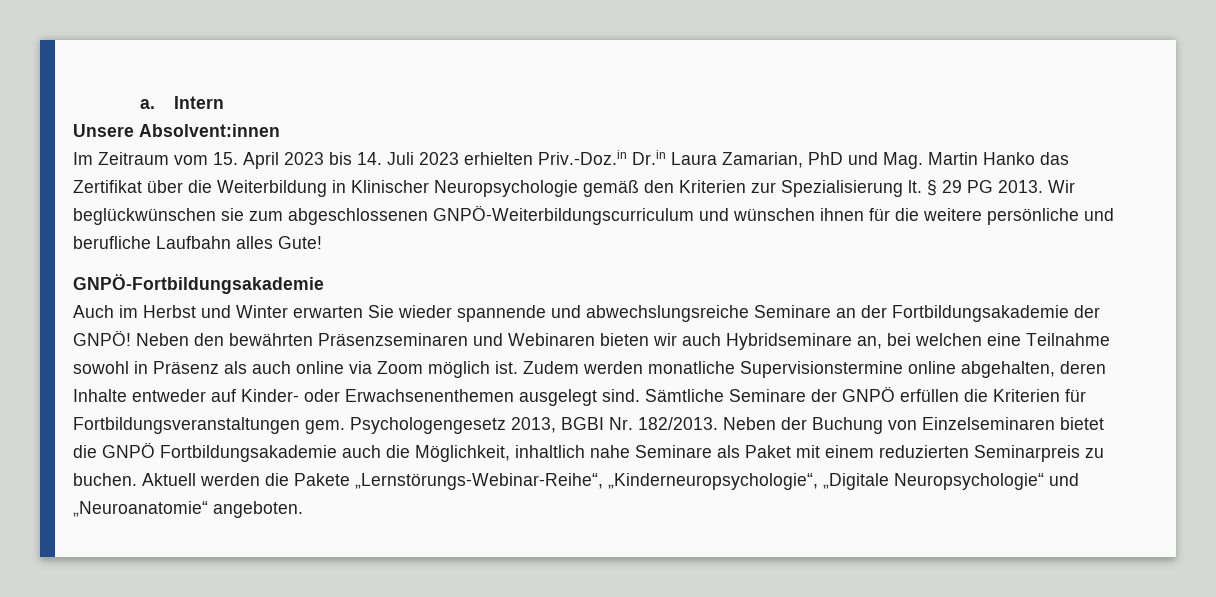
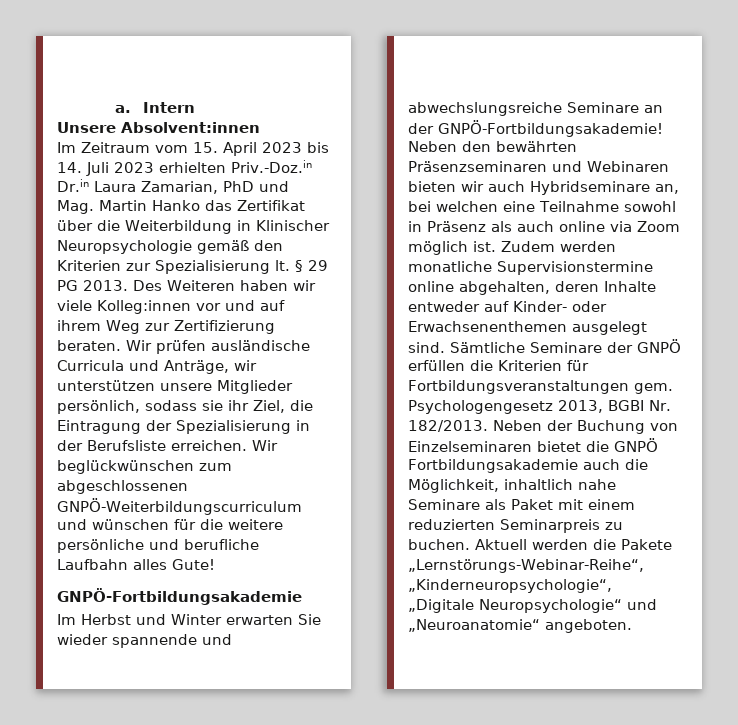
+ Des Weiteren haben wir viele Kolleg:innen vor und auf ihrem Weg zur Zertifizierung beraten. Wir prüfen ausländische Curricula und Anträge, wir unterstützen unsere Mitglieder persönlich, sodass sie ihr Ziel, die Eintragung der Spezialisierung in der Berufsliste erreichen.
- Wir beglückwünschen sie zum abgeschlossenen GNPÖ-Weiterbildungscurriculum und wünschen ihnen für die weitere persönliche und berufliche Laufbahn alles Gute!
+ Wir beglückwünschen zum abgeschlossenen GNPÖ-Weiterbildungscurriculum und wünschen für die weitere persönliche und berufliche Laufbahn alles Gute!
- Auch im Herbst und Winter erwarten Sie wieder spannende und abwechslungsreiche Seminare an der Fortbildungsakademie der GNPÖ!
+ Im Herbst und Winter erwarten Sie wieder spannende und abwechslungsreiche Seminare an der GNPÖ-Fortbildungsakademie!

